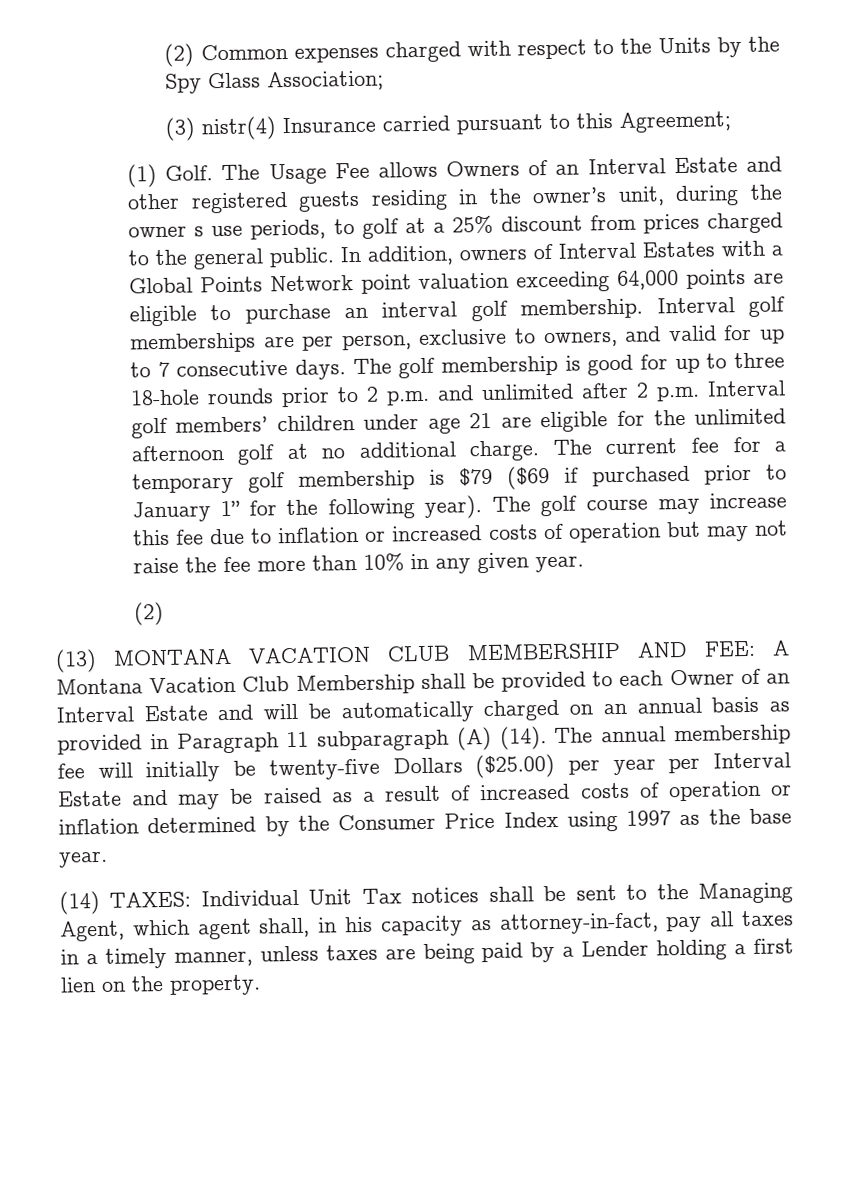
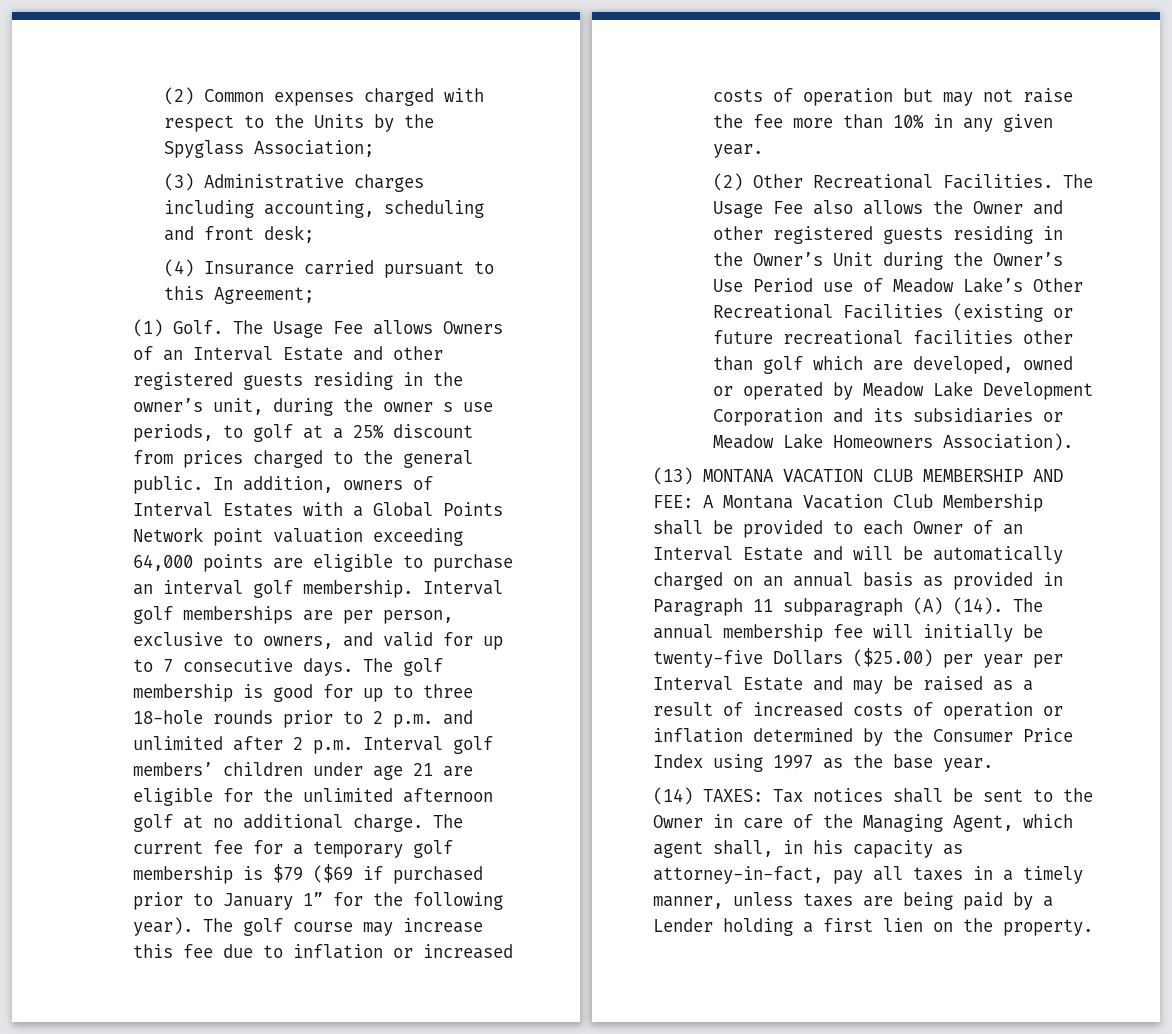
- (2) Common expenses charged with respect to the Units by the Spy Glass Association;
+ (2) Common expenses charged with respect to the Units by the Spyglass Association;
- (3) nistr(4) Insurance carried pursuant to this Agreement;
+ (3) Administrative charges including accounting, scheduling and front desk;
+ (4) Insurance carried pursuant to this Agreement;
  The golf course may increase this fee due to inflation or increased costs of operation but may not raise the fee more than 10% in any given year.
- (2)
+ (2) Other Recreational Facilities. The Usage Fee also allows the Owner and other registered guests residing in the Owner’s Unit during the Owner’s Use Period use of Meadow Lake’s Other Recreational Facilities (existing or future recreational facilities other than golf which are developed, owned or operated by Meadow Lake Development Corporation and its subsidiaries or Meadow Lake Homeowners Association).
- (14) TAXES: Individual Unit Tax notices shall be sent to the Managing Agent, which agent shall, in his capacity as attorney-in-fact, pay all taxes in a timely manner, unless taxes are being paid by a Lender holding a first lien on the property.
+ (14) TAXES: Tax notices shall be sent to the Owner in care of the Managing Agent, which agent shall, in his capacity as attorney-in-fact, pay all taxes in a timely manner, unless taxes are being paid by a Lender holding a first lien on the property.

